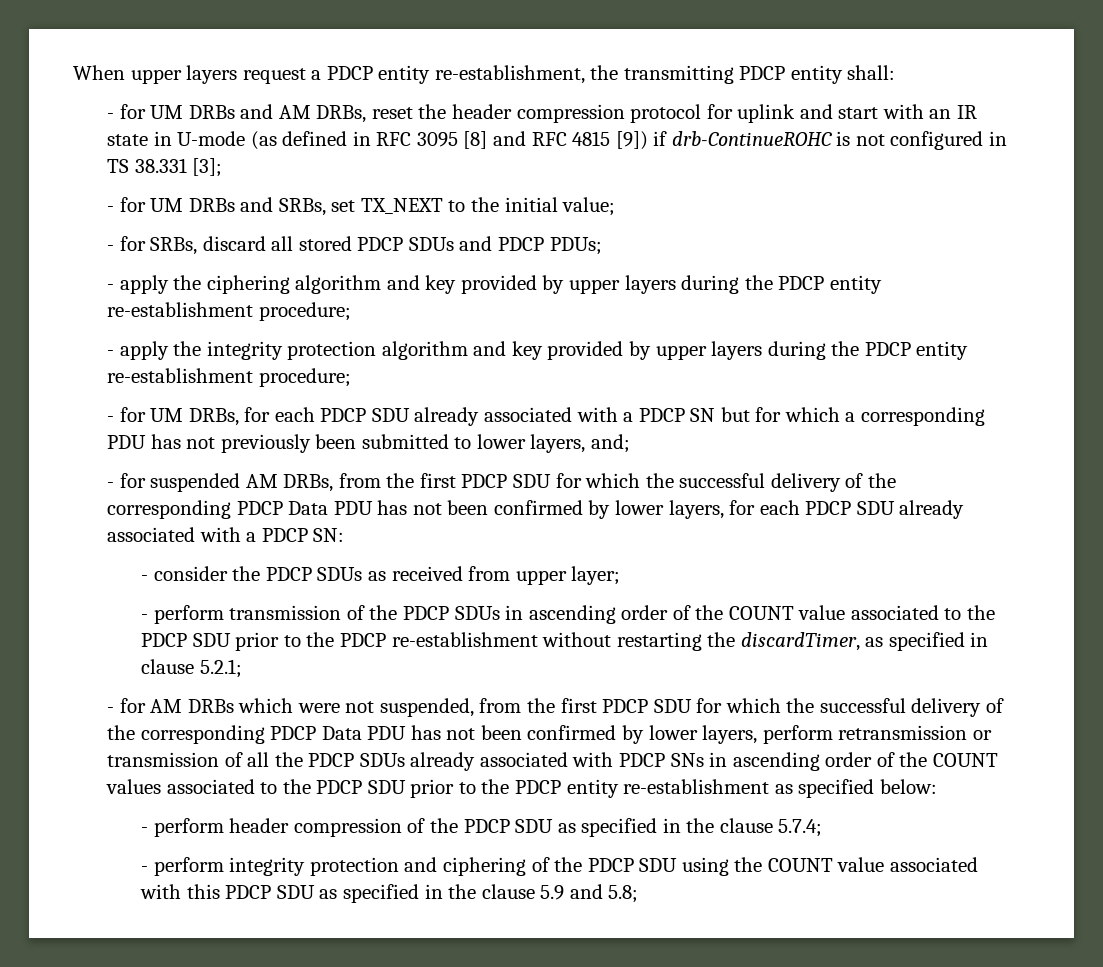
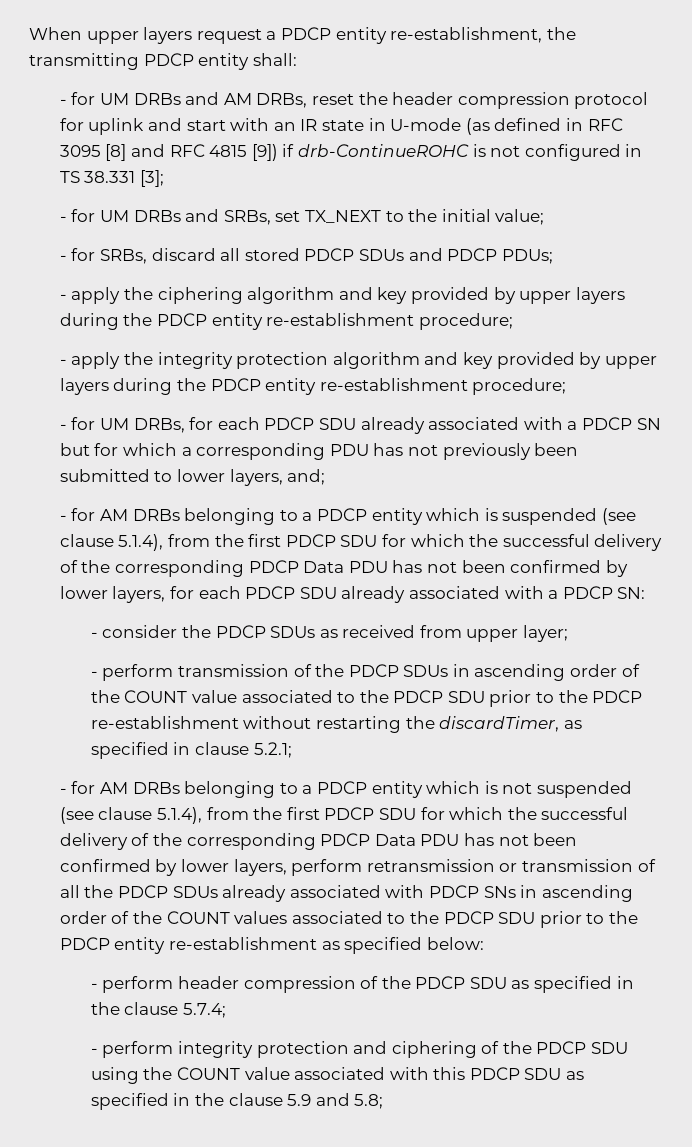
- - for suspended AM DRBs, from the first PDCP SDU for which the successful delivery of the corresponding PDCP Data PDU has not been confirmed by lower layers, for each PDCP SDU already associated with a PDCP SN:
+ - for AM DRBs belonging to a PDCP entity which is suspended (see clause 5.1.4), from the first PDCP SDU for which the successful delivery of the corresponding PDCP Data PDU has not been confirmed by lower layers, for each PDCP SDU already associated with a PDCP SN:
- - for AM DRBs which were not suspended, from the first PDCP SDU for which the successful delivery of the corresponding PDCP Data PDU has not been confirmed by lower layers, perform retransmission or transmission of all the PDCP SDUs already associated with PDCP SNs in ascending order of the COUNT values associated to the PDCP SDU prior to the PDCP entity re-establishment as specified below:
+ - for AM DRBs belonging to a PDCP entity which is not suspended (see clause 5.1.4), from the first PDCP SDU for which the successful delivery of the corresponding PDCP Data PDU has not been confirmed by lower layers, perform retransmission or transmission of all the PDCP SDUs already associated with PDCP SNs in ascending order of the COUNT values associated to the PDCP SDU prior to the PDCP entity re-establishment as specified below:

